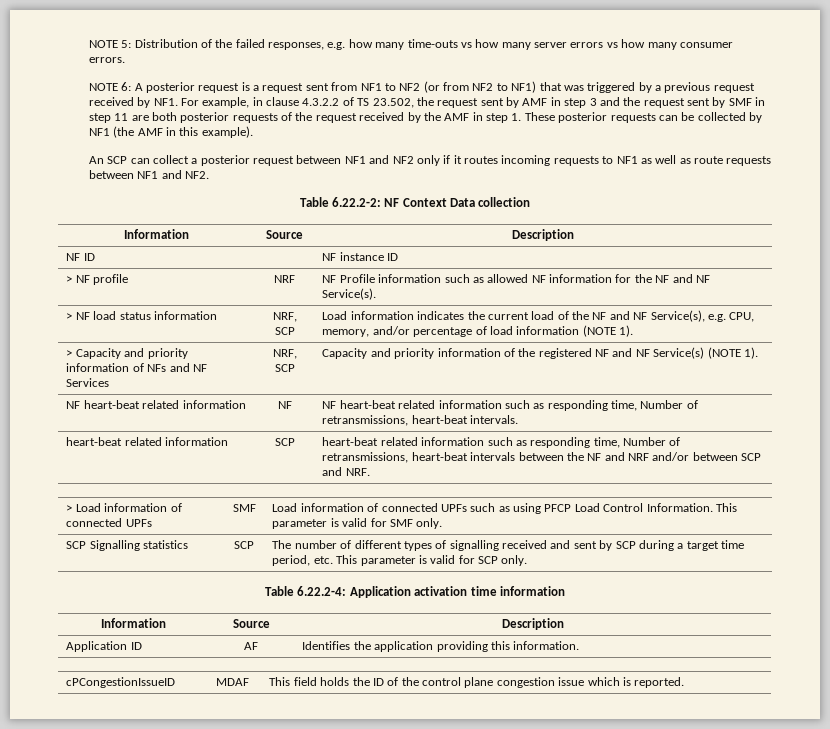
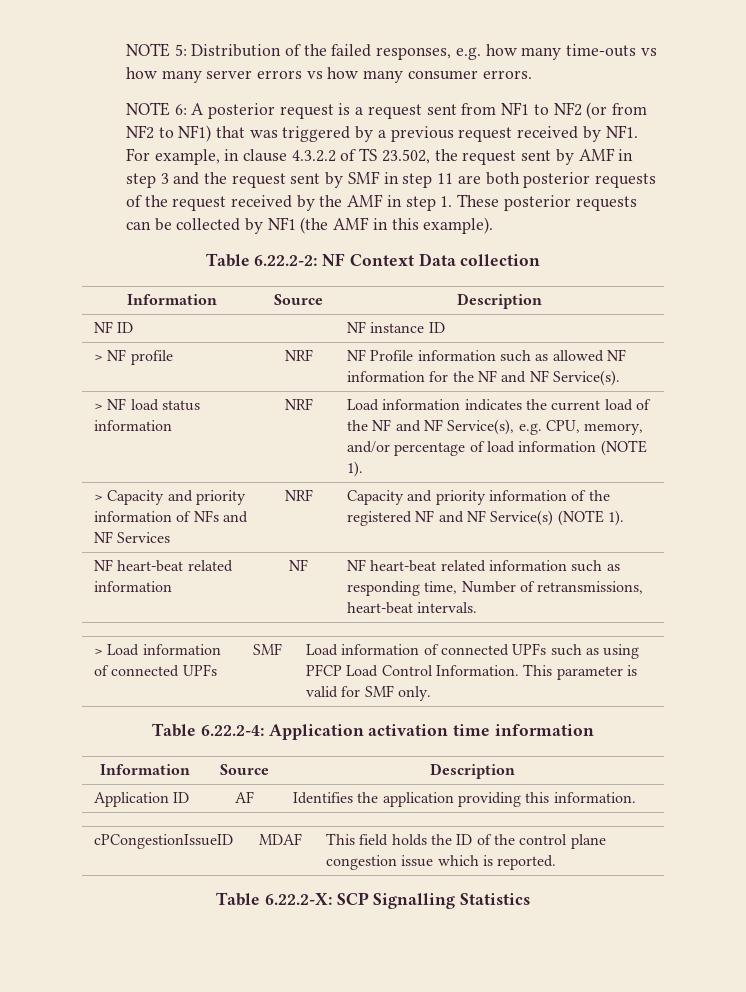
- An SCP can collect a posterior request between NF1 and NF2 only if it routes incoming requests to NF1 as well as route requests between NF1 and NF2.
- > NF load status information | NRF, SCP | Load information indicates the current load of the NF and NF Service(s), e.g. CPU, memory, and/or percentage of load information (NOTE 1).
+ > NF load status information | NRF | Load information indicates the current load of the NF and NF Service(s), e.g. CPU, memory, and/or percentage of load information (NOTE 1).
- > Capacity and priority information of NFs and NF Services | NRF, SCP | Capacity and priority information of the registered NF and NF Service(s) (NOTE 1).
+ > Capacity and priority information of NFs and NF Services | NRF | Capacity and priority information of the registered NF and NF Service(s) (NOTE 1).
- heart-beat related information | SCP | heart-beat related information such as responding time, Number of retransmissions, heart-beat intervals between the NF and NRF and/or between SCP and NRF.
- SCP Signalling statistics | SCP | The number of different types of signalling received and sent by SCP during a target time period, etc. This parameter is valid for SCP only.
+ Table 6.22.2-X: SCP Signalling Statistics

